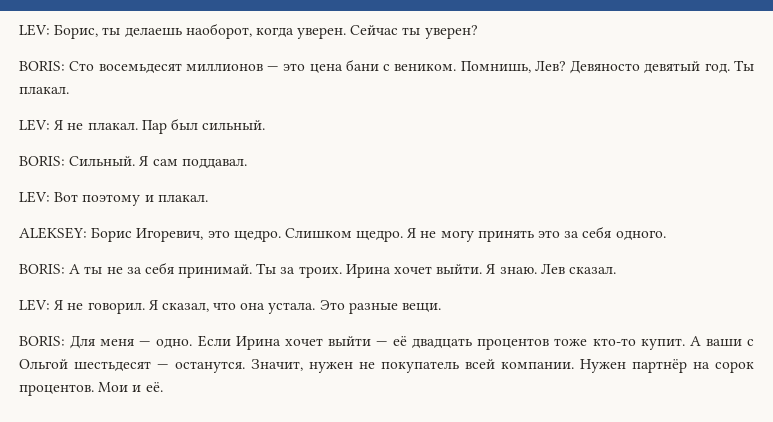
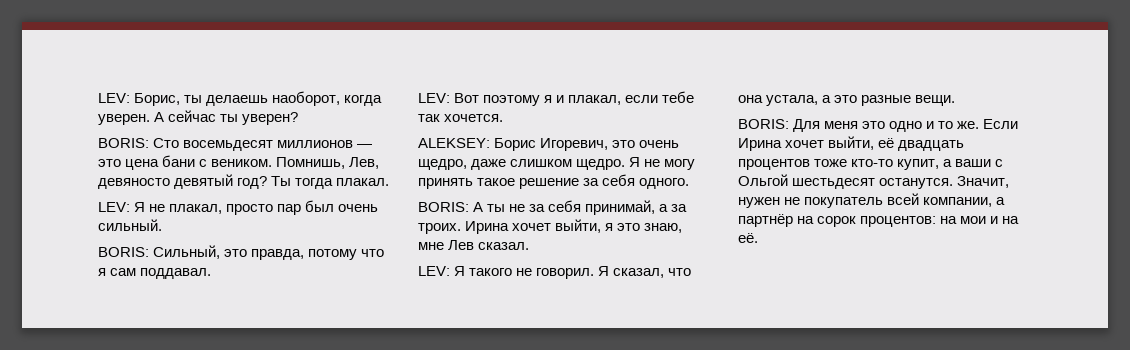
- Сейчас ты уверен?
+ А сейчас ты уверен?
- Помнишь, Лев? Девяносто девятый год. Ты плакал.
- LEV: Я не плакал. Пар был сильный.
- BORIS: Сильный. Я сам поддавал.
+ Помнишь, Лев, девяносто девятый год? Ты тогда плакал.
+ LEV: Я не плакал, просто пар был очень сильный.
+ BORIS: Сильный, это правда, потому что я сам поддавал.
- LEV: Вот поэтому и плакал.
+ LEV: Вот поэтому я и плакал, если тебе так хочется.
- ALEKSEY: Борис Игоревич, это щедро. Слишком щедро.
+ ALEKSEY: Борис Игоревич, это очень щедро, даже слишком щедро.
- Я не могу принять это за себя одного.
+ Я не могу принять такое решение за себя одного.
- BORIS: А ты не за себя принимай. Ты за троих.
+ BORIS: А ты не за себя принимай, а за троих.
- Ирина хочет выйти. Я знаю. Лев сказал.
+ Ирина хочет выйти, я это знаю, мне Лев сказал.
- LEV: Я не говорил.
+ LEV: Я такого не говорил.
- Я сказал, что она устала. Это разные вещи.
+ Я сказал, что она устала, а это разные вещи.
- BORIS: Для меня — одно.
+ BORIS: Для меня это одно и то же.
- Если Ирина хочет выйти — её двадцать процентов тоже кто-то купит. А ваши с Ольгой шестьдесят — останутся.
+ Если Ирина хочет выйти, её двадцать процентов тоже кто-то купит, а ваши с Ольгой шестьдесят останутся.
- Значит, нужен не покупатель всей компании. Нужен партнёр на сорок процентов. Мои и её.
+ Значит, нужен не покупатель всей компании, а партнёр на сорок процентов: на мои и на её.

